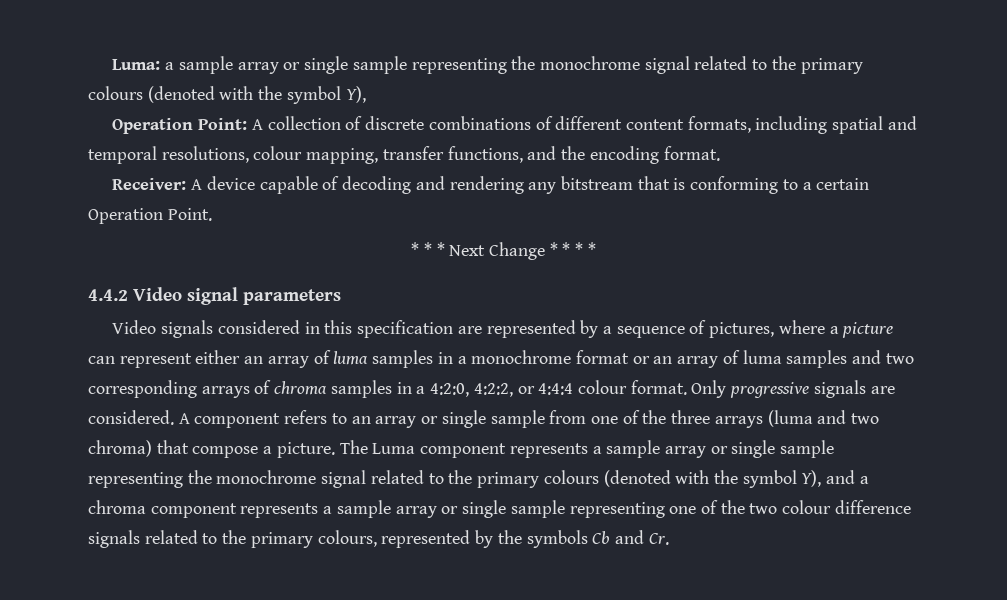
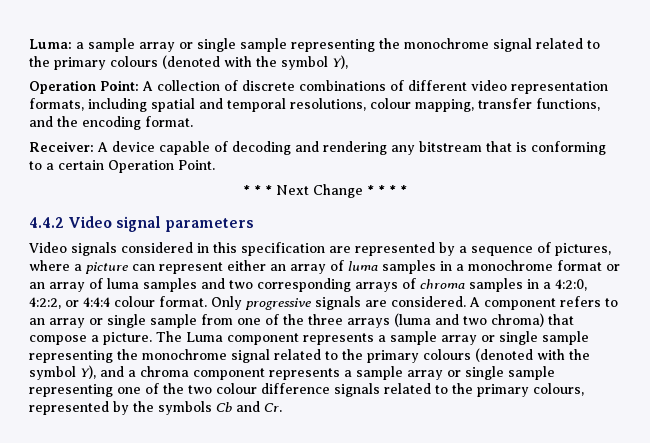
- Operation Point: A collection of discrete combinations of different content formats, including spatial and temporal resolutions, colour mapping, transfer functions, and the encoding format.
+ Operation Point: A collection of discrete combinations of different video representation formats, including spatial and temporal resolutions, colour mapping, transfer functions, and the encoding format.

